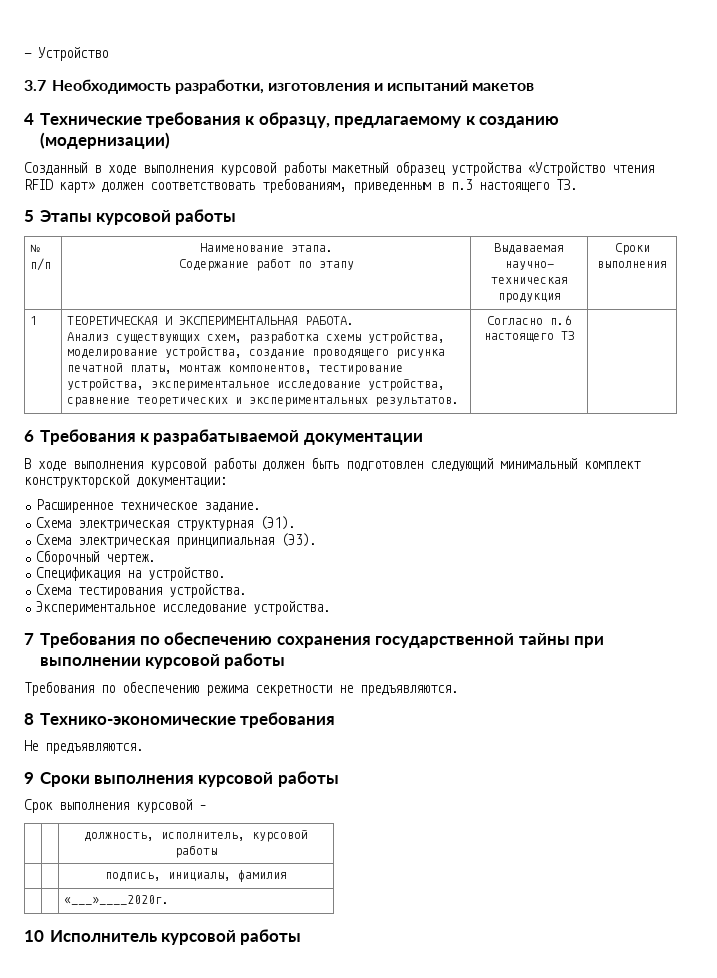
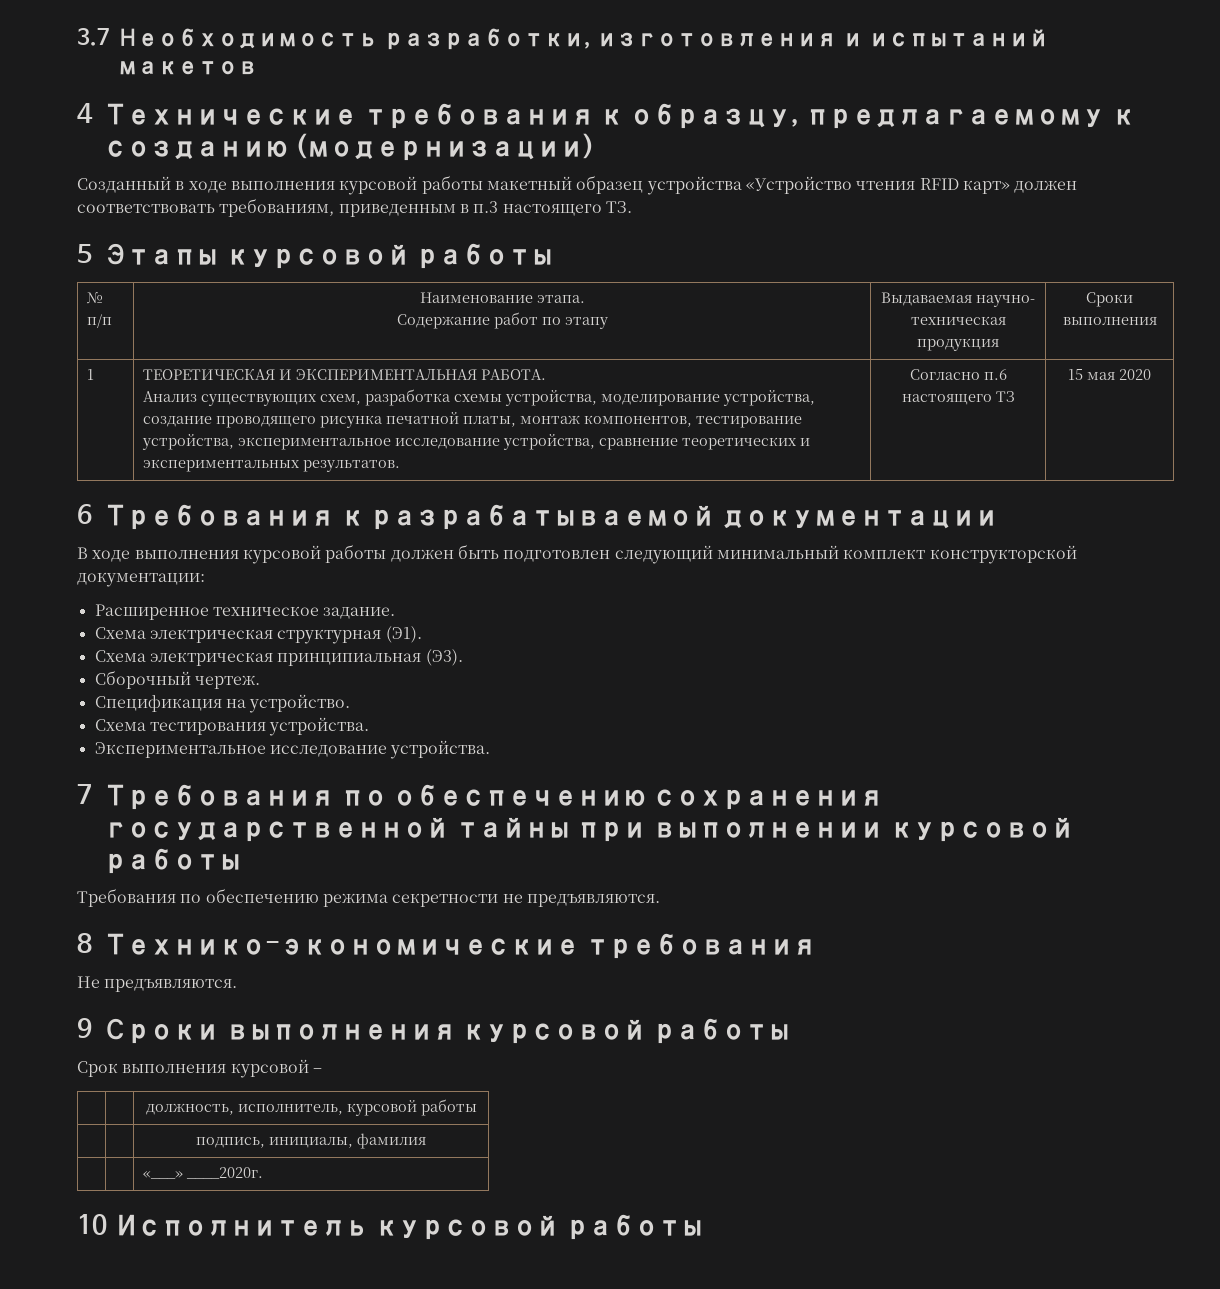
- - Устройство
  1 | ТЕОРЕТИЧЕСКАЯ И ЭКСПЕРИМЕНТАЛЬНАЯ РАБОТА.
- Анализ существующих схем, разработка схемы устройства, моделирование устройства, создание проводящего рисунка печатной платы, монтаж компонентов, тестирование устройства, экспериментальное исследование устройства, сравнение теоретических и экспериментальных результатов. | Согласно п.6 настоящего ТЗ |
+ Анализ существующих схем, разработка схемы устройства, моделирование устройства, создание проводящего рисунка печатной платы, монтаж компонентов, тестирование устройства, экспериментальное исследование устройства, сравнение теоретических и экспериментальных результатов. | Согласно п.6 настоящего ТЗ | 15 мая 2020
- | | «___»____2020г.
+ | | «___» ____2020г.

